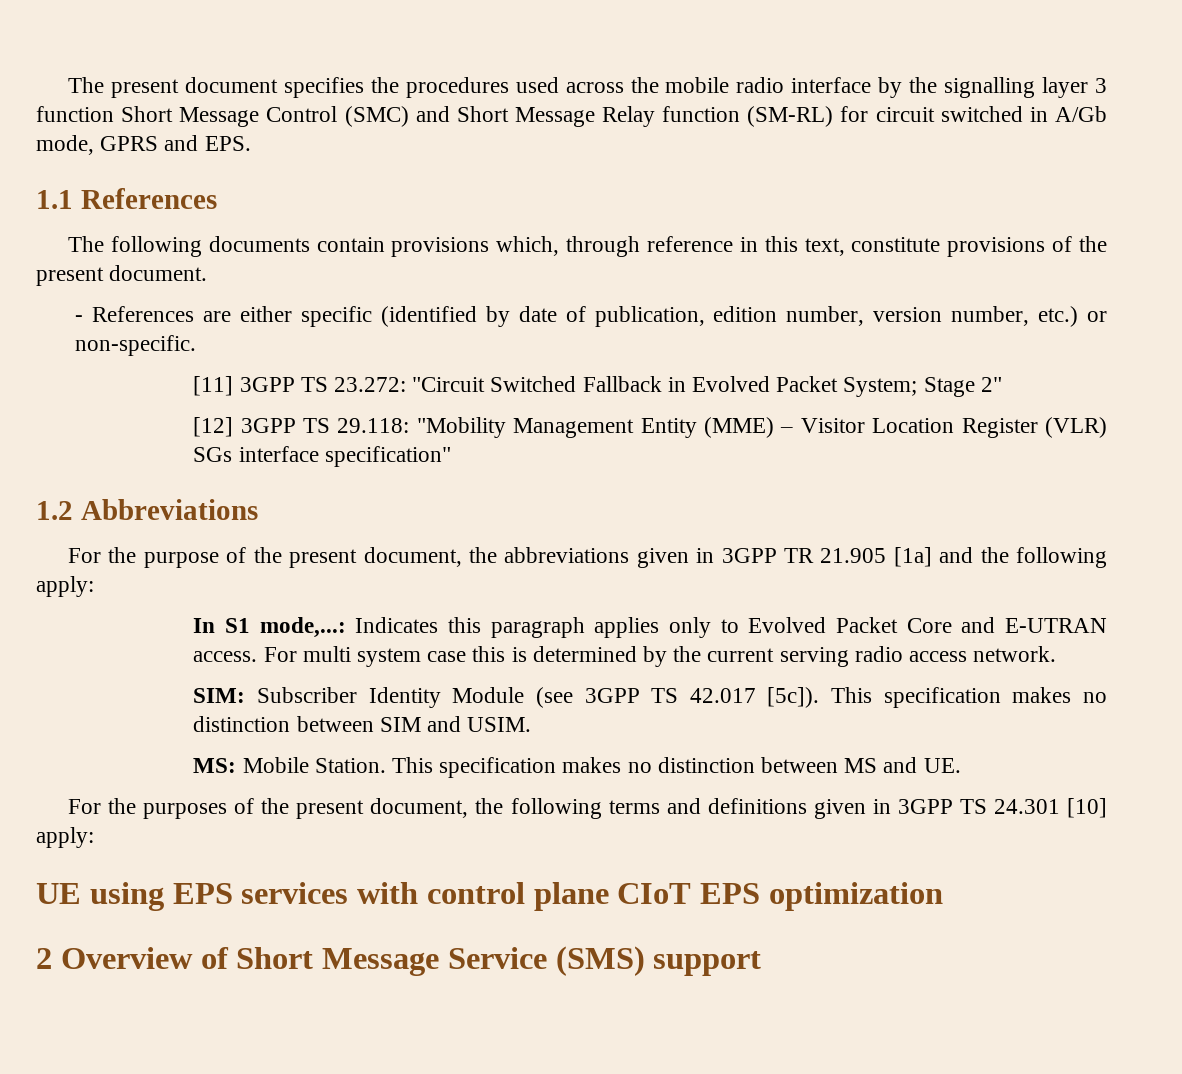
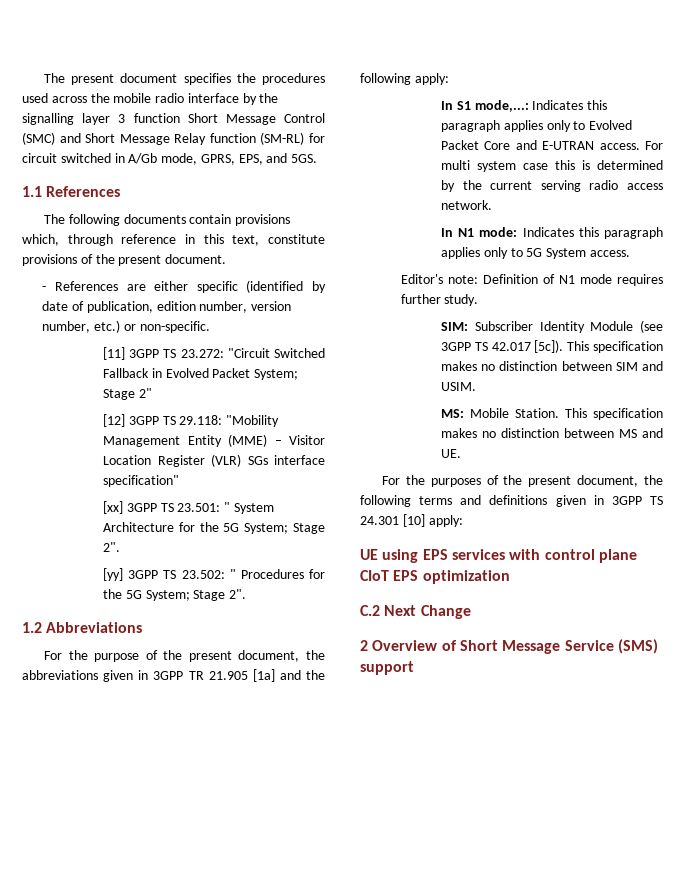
- The present document specifies the procedures used across the mobile radio interface by the signalling layer 3 function Short Message Control (SMC) and Short Message Relay function (SM-RL) for circuit switched in A/Gb mode, GPRS and EPS.
+ The present document specifies the procedures used across the mobile radio interface by the signalling layer 3 function Short Message Control (SMC) and Short Message Relay function (SM-RL) for circuit switched in A/Gb mode, GPRS, EPS, and 5GS.
+ [xx] 3GPP TS 23.501: " System Architecture for the 5G System; Stage 2".
+ [yy] 3GPP TS 23.502: " Procedures for the 5G System; Stage 2".
+ In N1 mode: Indicates this paragraph applies only to 5G System access.
+ Editor's note: Definition of N1 mode requires further study.
+ C.2 Next Change

